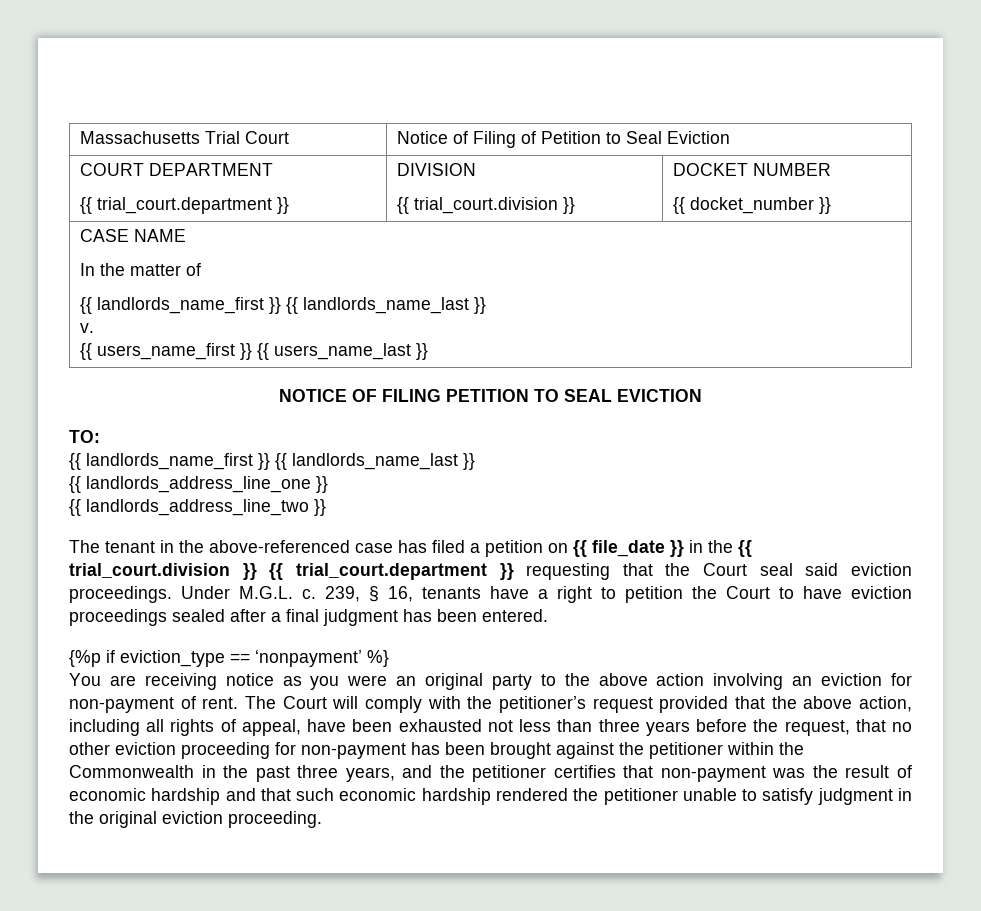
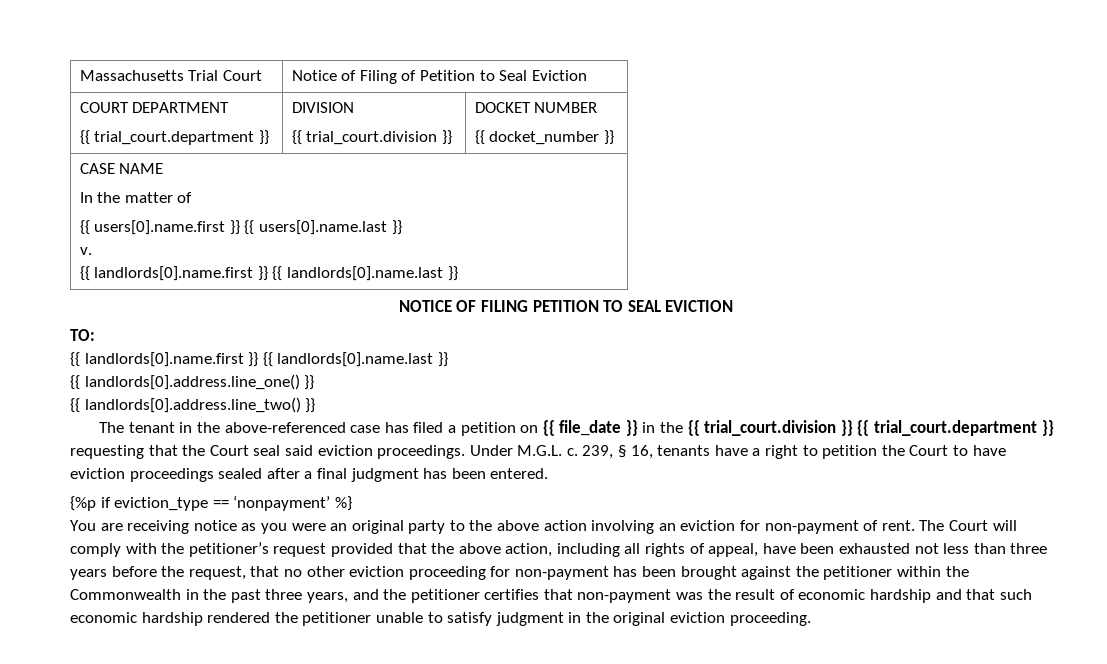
  CASE NAME
  In the matter of
- {{ landlords_name_first }} {{ landlords_name_last }}
+ {{ users[0].name.first }} {{ users[0].name.last }}
  v.
- {{ users_name_first }} {{ users_name_last }}
+ {{ landlords[0].name.first }} {{ landlords[0].name.last }}
  TO:
- {{ landlords_name_first }} {{ landlords_name_last }}
- {{ landlords_address_line_one }}
- {{ landlords_address_line_two }}
+ {{ landlords[0].name.first }} {{ landlords[0].name.last }}
+ {{ landlords[0].address.line_one() }}
+ {{ landlords[0].address.line_two() }}

